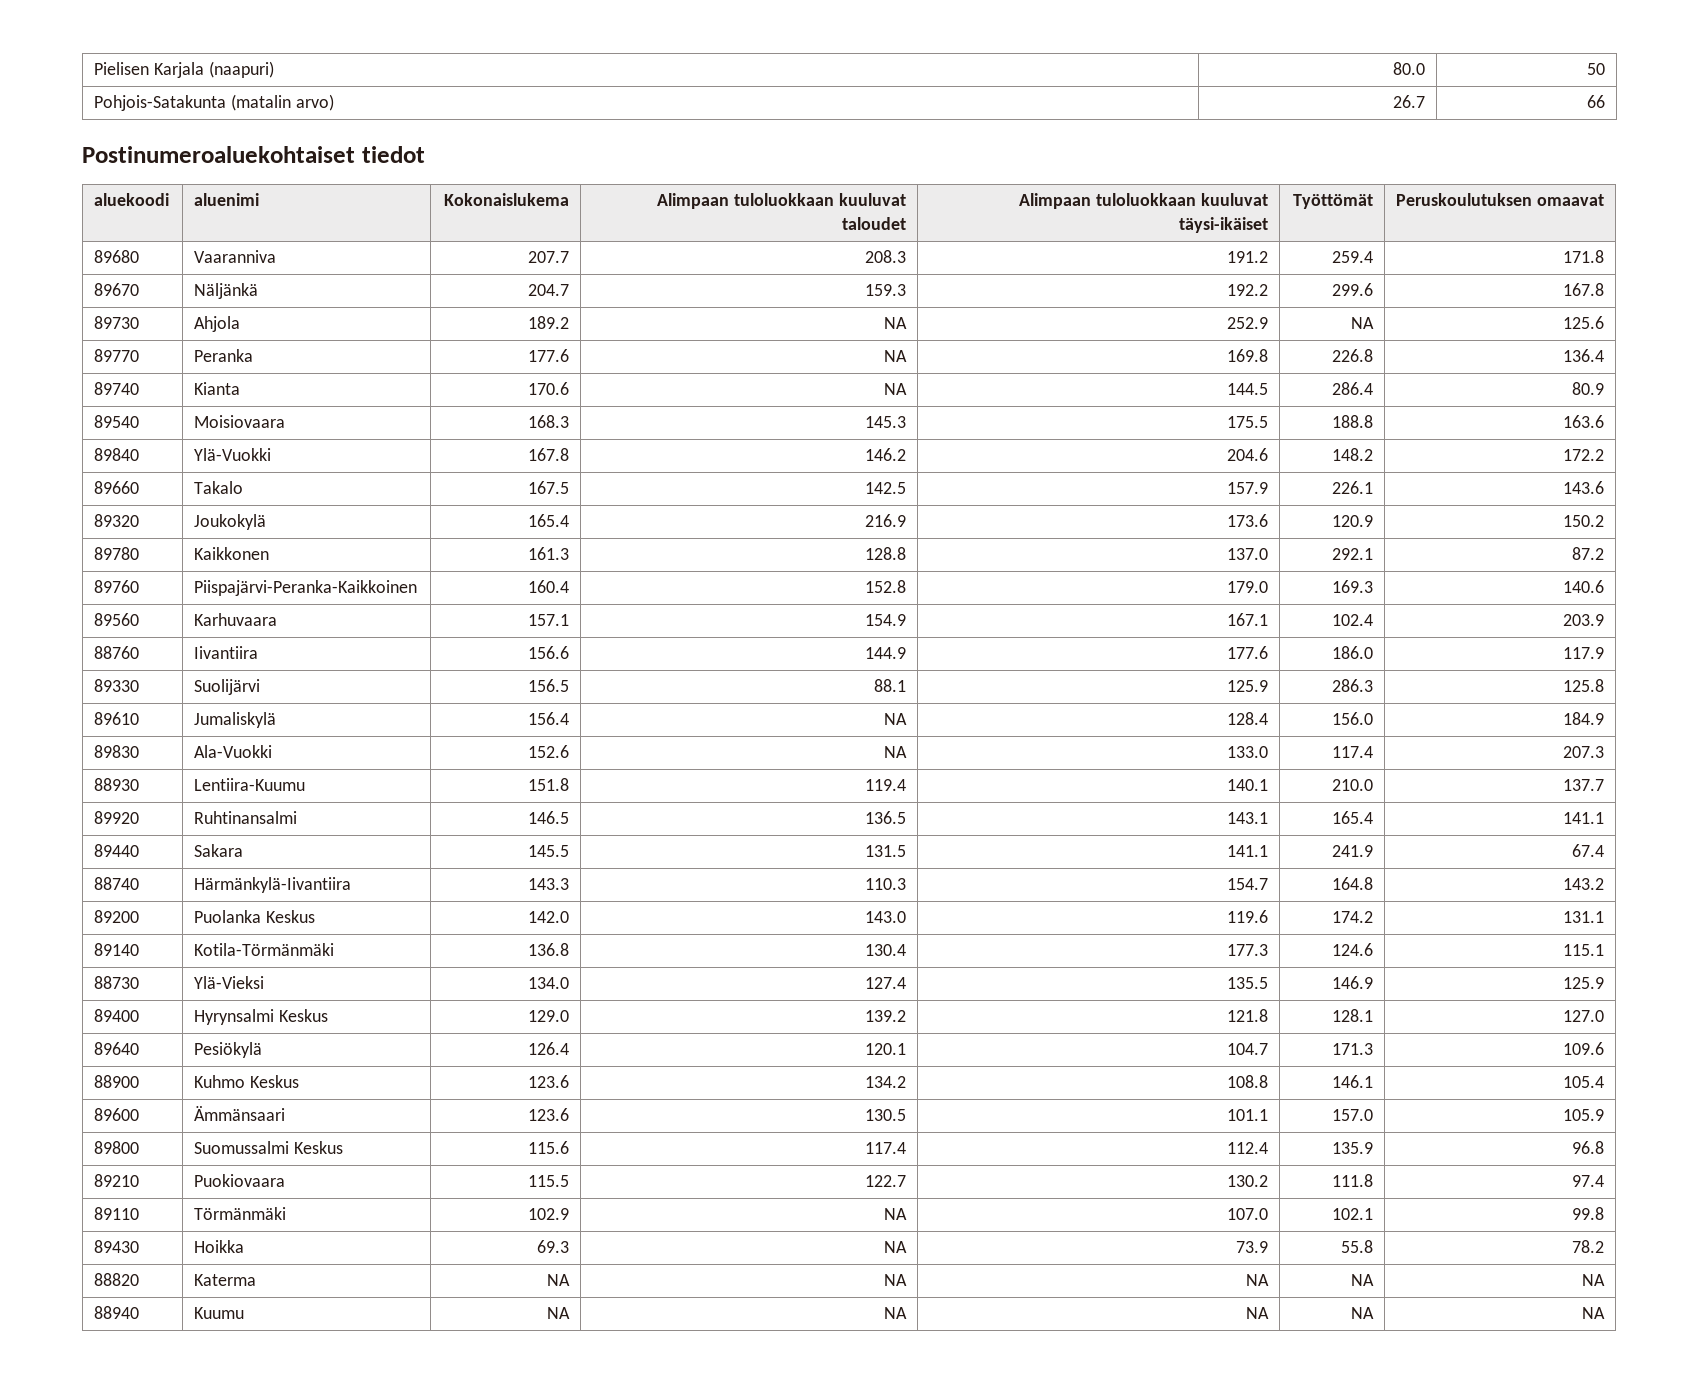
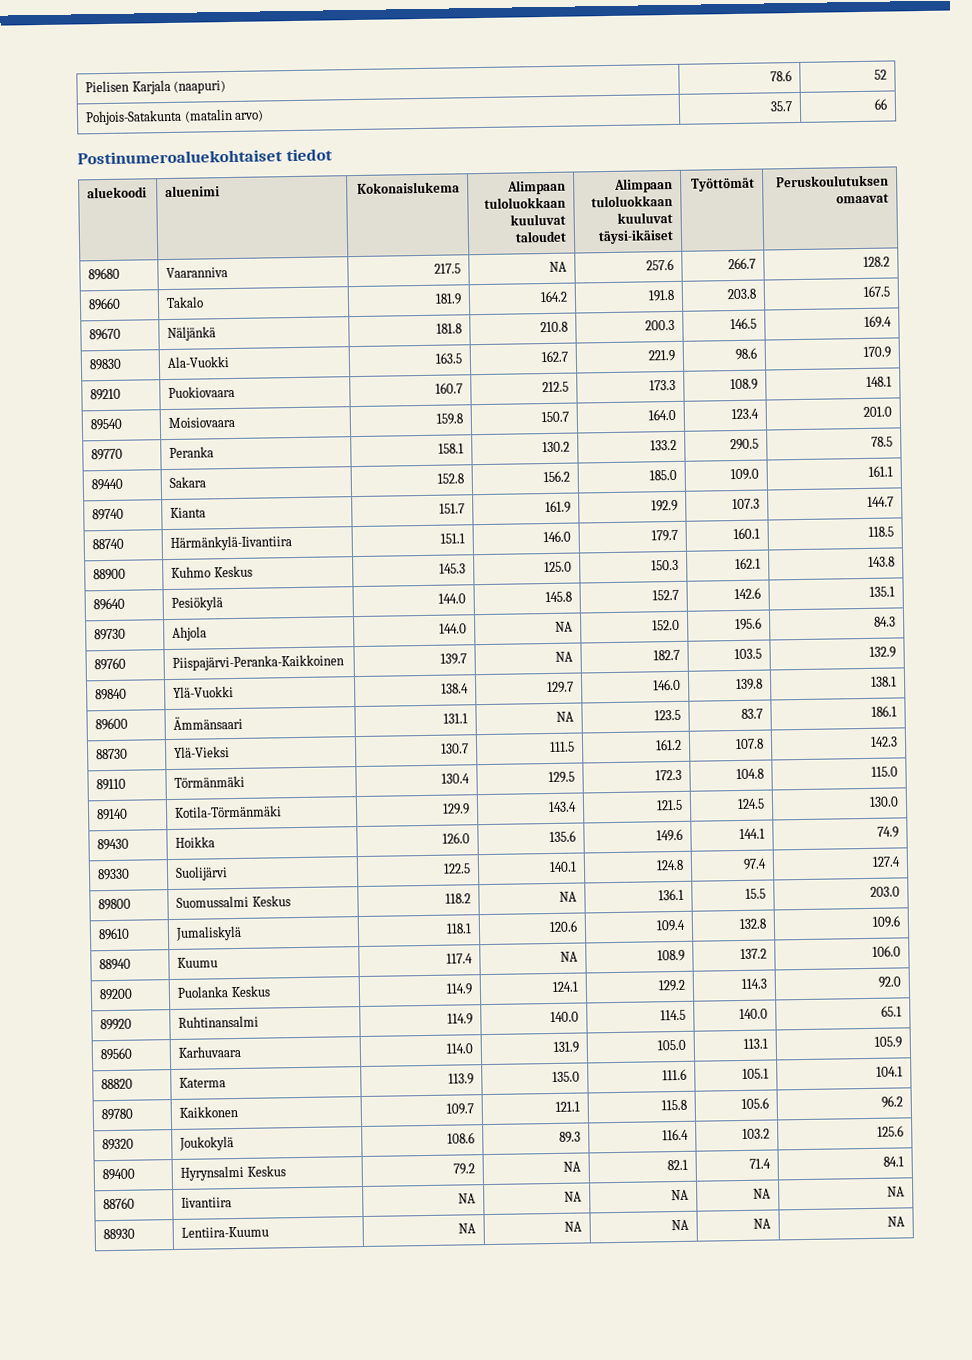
- Pielisen Karjala (naapuri) | 80.0 | 50
+ Pielisen Karjala (naapuri) | 78.6 | 52
- Pohjois-Satakunta (matalin arvo) | 26.7 | 66
+ Pohjois-Satakunta (matalin arvo) | 35.7 | 66
- 89680 | Vaaranniva | 207.7 | 208.3 | 191.2 | 259.4 | 171.8
- 89670 | Näljänkä | 204.7 | 159.3 | 192.2 | 299.6 | 167.8
+ 89680 | Vaaranniva | 217.5 | NA | 257.6 | 266.7 | 128.2
+ 89660 | Takalo | 181.9 | 164.2 | 191.8 | 203.8 | 167.5
+ 89670 | Näljänkä | 181.8 | 210.8 | 200.3 | 146.5 | 169.4
+ 89830 | Ala-Vuokki | 163.5 | 162.7 | 221.9 | 98.6 | 170.9
+ 89210 | Puokiovaara | 160.7 | 212.5 | 173.3 | 108.9 | 148.1
+ 89540 | Moisiovaara | 159.8 | 150.7 | 164.0 | 123.4 | 201.0
+ 89770 | Peranka | 158.1 | 130.2 | 133.2 | 290.5 | 78.5
+ 89440 | Sakara | 152.8 | 156.2 | 185.0 | 109.0 | 161.1
+ 89740 | Kianta | 151.7 | 161.9 | 192.9 | 107.3 | 144.7
+ 88740 | Härmänkylä-Iivantiira | 151.1 | 146.0 | 179.7 | 160.1 | 118.5
+ 88900 | Kuhmo Keskus | 145.3 | 125.0 | 150.3 | 162.1 | 143.8
+ 89640 | Pesiökylä | 144.0 | 145.8 | 152.7 | 142.6 | 135.1
- 89730 | Ahjola | 189.2 | NA | 252.9 | NA | 125.6
- 89770 | Peranka | 177.6 | NA | 169.8 | 226.8 | 136.4
- 89740 | Kianta | 170.6 | NA | 144.5 | 286.4 | 80.9
- 89540 | Moisiovaara | 168.3 | 145.3 | 175.5 | 188.8 | 163.6
- 89840 | Ylä-Vuokki | 167.8 | 146.2 | 204.6 | 148.2 | 172.2
- 89660 | Takalo | 167.5 | 142.5 | 157.9 | 226.1 | 143.6
- 89320 | Joukokylä | 165.4 | 216.9 | 173.6 | 120.9 | 150.2
- 89780 | Kaikkonen | 161.3 | 128.8 | 137.0 | 292.1 | 87.2
- 89760 | Piispajärvi-Peranka-Kaikkoinen | 160.4 | 152.8 | 179.0 | 169.3 | 140.6
- 89560 | Karhuvaara | 157.1 | 154.9 | 167.1 | 102.4 | 203.9
- 88760 | Iivantiira | 156.6 | 144.9 | 177.6 | 186.0 | 117.9
- 89330 | Suolijärvi | 156.5 | 88.1 | 125.9 | 286.3 | 125.8
- 89610 | Jumaliskylä | 156.4 | NA | 128.4 | 156.0 | 184.9
- 89830 | Ala-Vuokki | 152.6 | NA | 133.0 | 117.4 | 207.3
- 88930 | Lentiira-Kuumu | 151.8 | 119.4 | 140.1 | 210.0 | 137.7
- 89920 | Ruhtinansalmi | 146.5 | 136.5 | 143.1 | 165.4 | 141.1
- 89440 | Sakara | 145.5 | 131.5 | 141.1 | 241.9 | 67.4
- 88740 | Härmänkylä-Iivantiira | 143.3 | 110.3 | 154.7 | 164.8 | 143.2
- 89200 | Puolanka Keskus | 142.0 | 143.0 | 119.6 | 174.2 | 131.1
- 89140 | Kotila-Törmänmäki | 136.8 | 130.4 | 177.3 | 124.6 | 115.1
- 88730 | Ylä-Vieksi | 134.0 | 127.4 | 135.5 | 146.9 | 125.9
- 89400 | Hyrynsalmi Keskus | 129.0 | 139.2 | 121.8 | 128.1 | 127.0
- 89640 | Pesiökylä | 126.4 | 120.1 | 104.7 | 171.3 | 109.6
- 88900 | Kuhmo Keskus | 123.6 | 134.2 | 108.8 | 146.1 | 105.4
- 89600 | Ämmänsaari | 123.6 | 130.5 | 101.1 | 157.0 | 105.9
- 89800 | Suomussalmi Keskus | 115.6 | 117.4 | 112.4 | 135.9 | 96.8
- 89210 | Puokiovaara | 115.5 | 122.7 | 130.2 | 111.8 | 97.4
- 89110 | Törmänmäki | 102.9 | NA | 107.0 | 102.1 | 99.8
- 89430 | Hoikka | 69.3 | NA | 73.9 | 55.8 | 78.2
- 88820 | Katerma | NA | NA | NA | NA | NA
+ 89730 | Ahjola | 144.0 | NA | 152.0 | 195.6 | 84.3
+ 89760 | Piispajärvi-Peranka-Kaikkoinen | 139.7 | NA | 182.7 | 103.5 | 132.9
+ 89840 | Ylä-Vuokki | 138.4 | 129.7 | 146.0 | 139.8 | 138.1
+ 89600 | Ämmänsaari | 131.1 | NA | 123.5 | 83.7 | 186.1
+ 88730 | Ylä-Vieksi | 130.7 | 111.5 | 161.2 | 107.8 | 142.3
+ 89110 | Törmänmäki | 130.4 | 129.5 | 172.3 | 104.8 | 115.0
+ 89140 | Kotila-Törmänmäki | 129.9 | 143.4 | 121.5 | 124.5 | 130.0
+ 89430 | Hoikka | 126.0 | 135.6 | 149.6 | 144.1 | 74.9
+ 89330 | Suolijärvi | 122.5 | 140.1 | 124.8 | 97.4 | 127.4
+ 89800 | Suomussalmi Keskus | 118.2 | NA | 136.1 | 15.5 | 203.0
+ 89610 | Jumaliskylä | 118.1 | 120.6 | 109.4 | 132.8 | 109.6
+ 88940 | Kuumu | 117.4 | NA | 108.9 | 137.2 | 106.0
+ 89200 | Puolanka Keskus | 114.9 | 124.1 | 129.2 | 114.3 | 92.0
+ 89920 | Ruhtinansalmi | 114.9 | 140.0 | 114.5 | 140.0 | 65.1
+ 89560 | Karhuvaara | 114.0 | 131.9 | 105.0 | 113.1 | 105.9
+ 88820 | Katerma | 113.9 | 135.0 | 111.6 | 105.1 | 104.1
+ 89780 | Kaikkonen | 109.7 | 121.1 | 115.8 | 105.6 | 96.2
+ 89320 | Joukokylä | 108.6 | 89.3 | 116.4 | 103.2 | 125.6
+ 89400 | Hyrynsalmi Keskus | 79.2 | NA | 82.1 | 71.4 | 84.1
+ 88760 | Iivantiira | NA | NA | NA | NA | NA
- 88940 | Kuumu | NA | NA | NA | NA | NA
+ 88930 | Lentiira-Kuumu | NA | NA | NA | NA | NA

